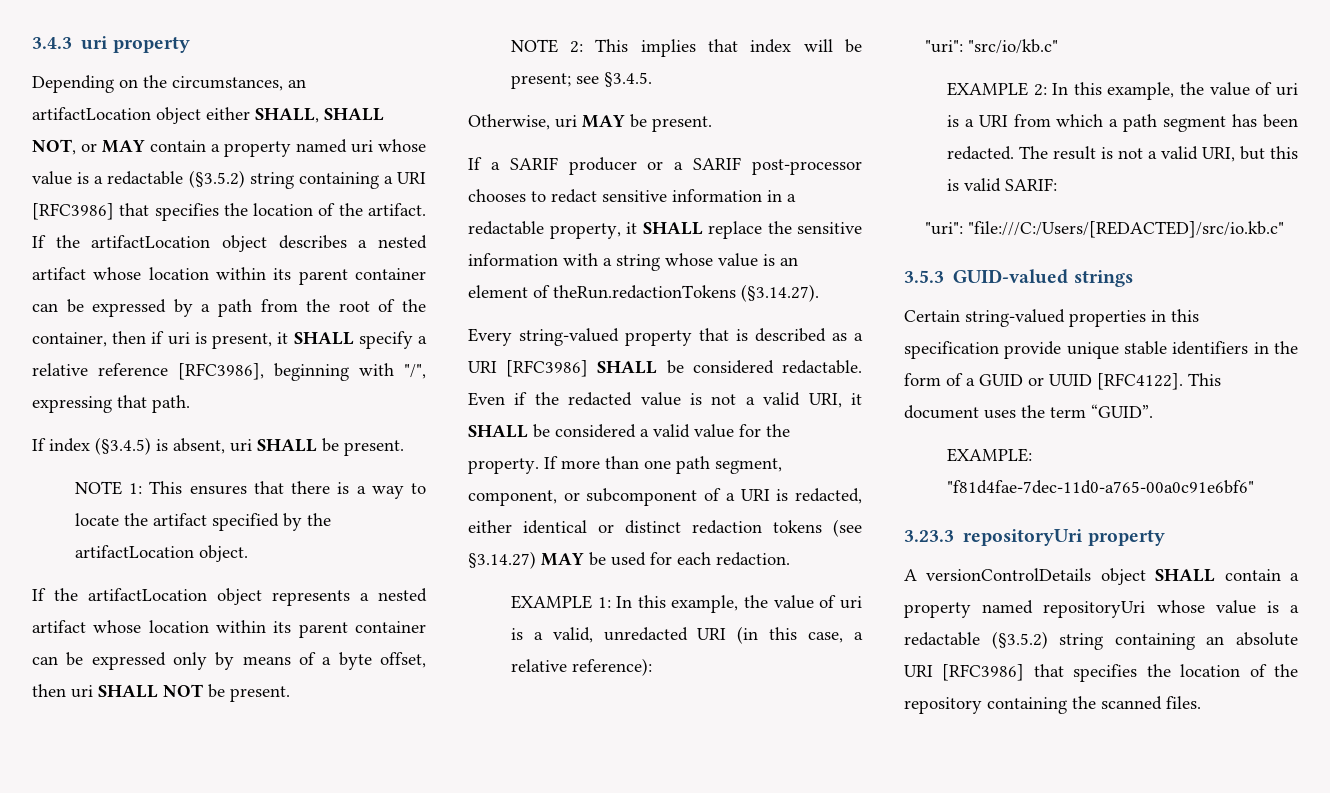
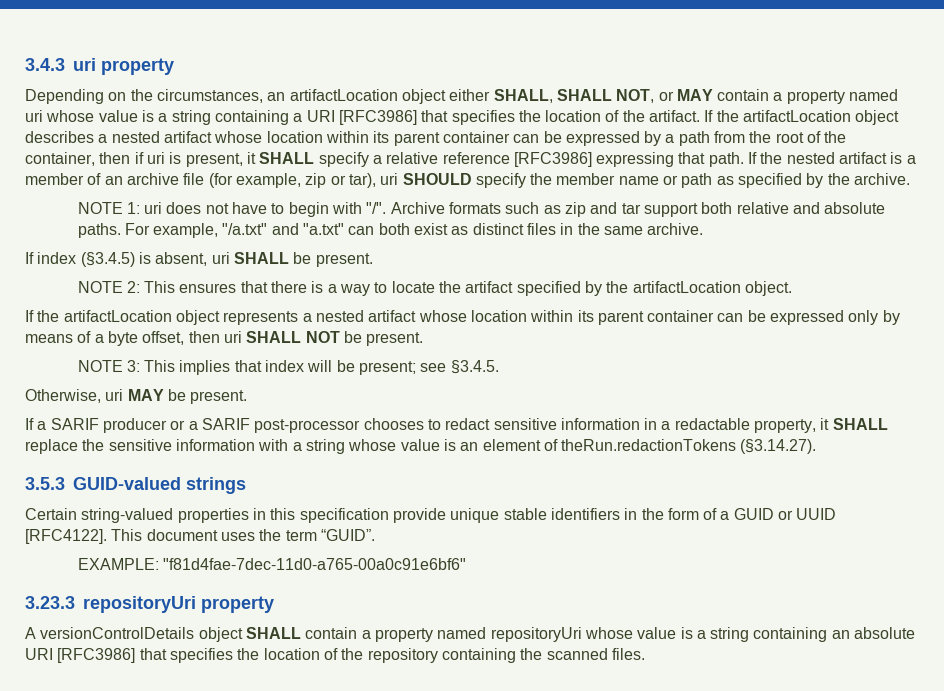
- Depending on the circumstances, an artifactLocation object either SHALL, SHALL NOT, or MAY contain a property named uri whose value is a redactable (§3.5.2) string containing a URI [RFC3986] that specifies the location of the artifact.
+ Depending on the circumstances, an artifactLocation object either SHALL, SHALL NOT, or MAY contain a property named uri whose value is a string containing a URI [RFC3986] that specifies the location of the artifact.
- If the artifactLocation object describes a nested artifact whose location within its parent container can be expressed by a path from the root of the container, then if uri is present, it SHALL specify a relative reference [RFC3986], beginning with "/", expressing that path.
+ If the artifactLocation object describes a nested artifact whose location within its parent container can be expressed by a path from the root of the container, then if uri is present, it SHALL specify a relative reference [RFC3986] expressing that path. If the nested artifact is a member of an archive file (for example, zip or tar), uri SHOULD specify the member name or path as specified by the archive.
+ NOTE 1: uri does not have to begin with "/". Archive formats such as zip and tar support both relative and absolute paths. For example, "/a.txt" and "a.txt" can both exist as distinct files in the same archive.
- NOTE 1: This ensures that there is a way to locate the artifact specified by the artifactLocation object.
+ NOTE 2: This ensures that there is a way to locate the artifact specified by the artifactLocation object.
- NOTE 2: This implies that index will be present; see §3.4.5.
+ NOTE 3: This implies that index will be present; see §3.4.5.
- Every string-valued property that is described as a URI [RFC3986] SHALL be considered redactable. Even if the redacted value is not a valid URI, it SHALL be considered a valid value for the property. If more than one path segment, component, or subcomponent of a URI is redacted, either identical or distinct redaction tokens (see §3.14.27) MAY be used for each redaction.
- EXAMPLE 1: In this example, the value of uri is a valid, unredacted URI (in this case, a relative reference):
- "uri": "src/io/kb.c"
- EXAMPLE 2: In this example, the value of uri is a URI from which a path segment has been redacted. The result is not a valid URI, but this is valid SARIF:
- "uri": "file:///C:/Users/[REDACTED]/src/io.kb.c"
- A versionControlDetails object SHALL contain a property named repositoryUri whose value is a redactable (§3.5.2) string containing an absolute URI [RFC3986] that specifies the location of the repository containing the scanned files.
+ A versionControlDetails object SHALL contain a property named repositoryUri whose value is a string containing an absolute URI [RFC3986] that specifies the location of the repository containing the scanned files.

